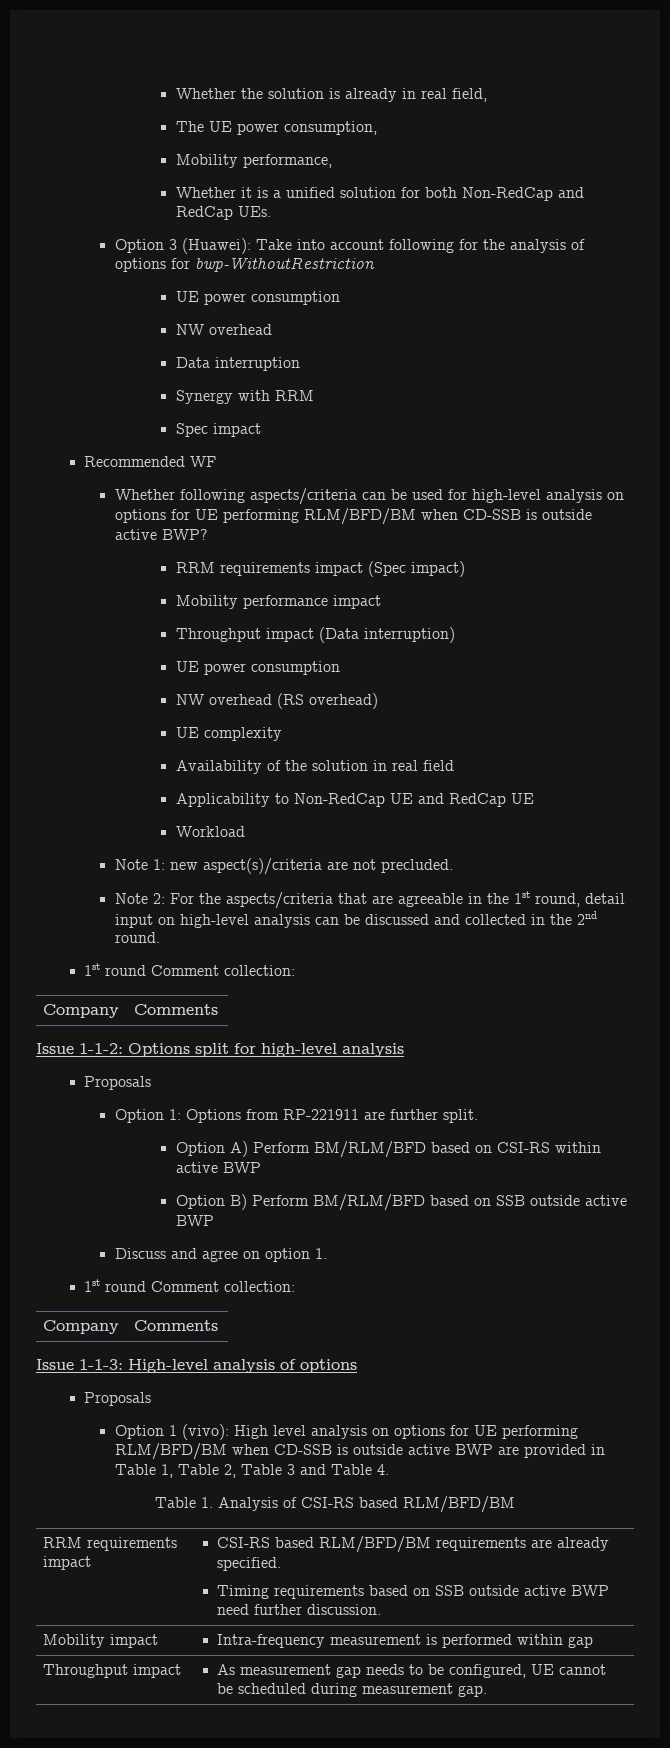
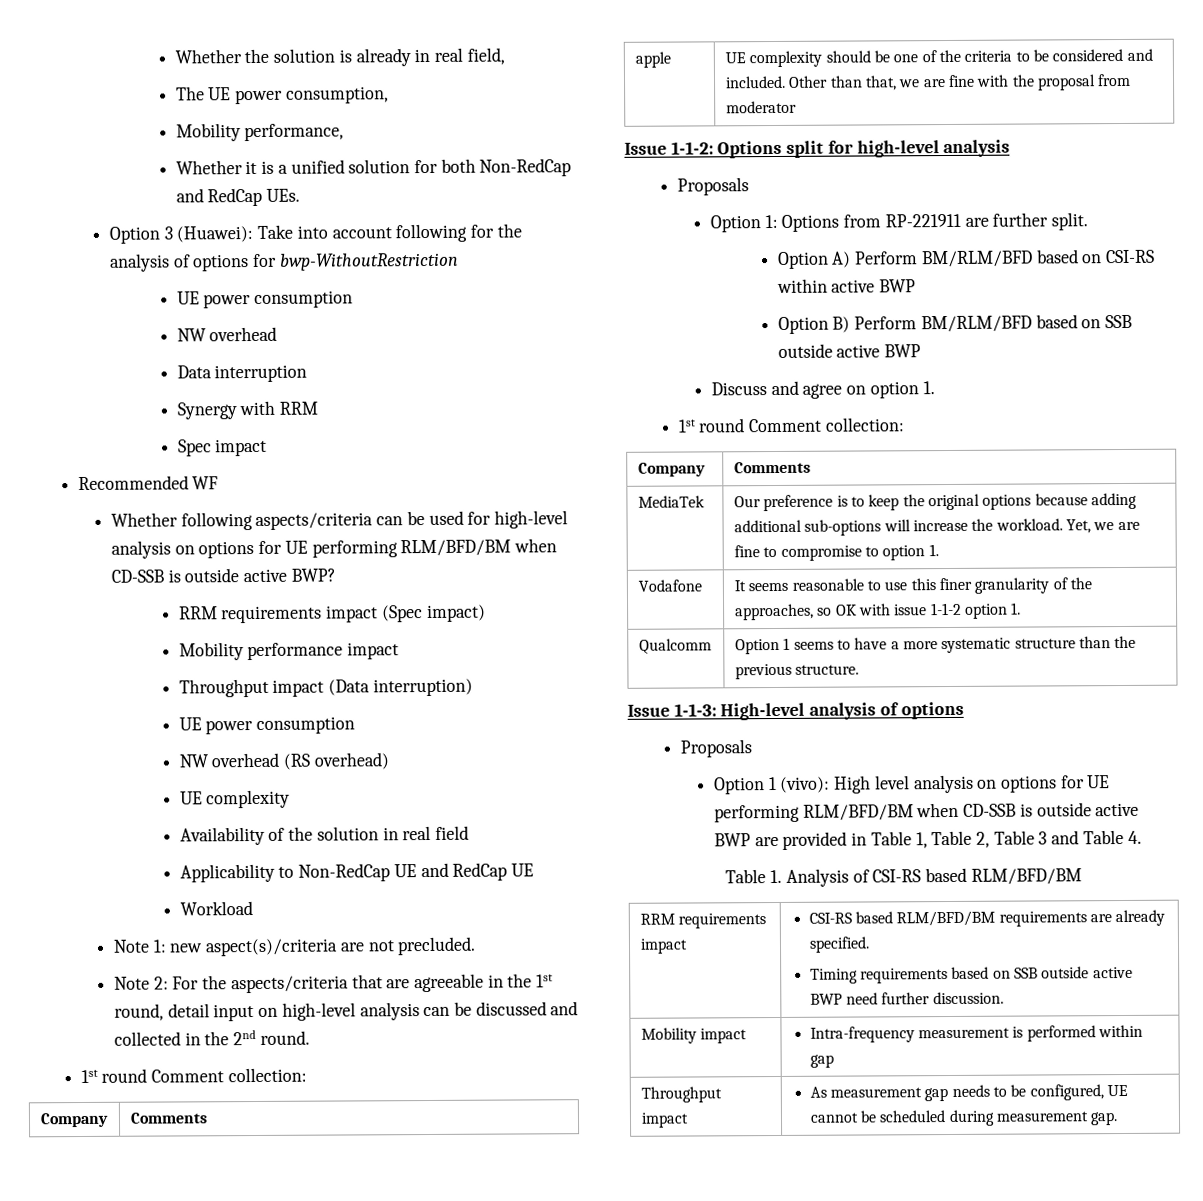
+ apple | UE complexity should be one of the criteria to be considered and included. Other than that, we are fine with the proposal from moderator
+ MediaTek | Our preference is to keep the original options because adding additional sub-options will increase the workload. Yet, we are fine to compromise to option 1.
+ Vodafone | It seems reasonable to use this finer granularity of the approaches, so OK with issue 1-1-2 option 1.
+ Qualcomm | Option 1 seems to have a more systematic structure than the previous structure.

